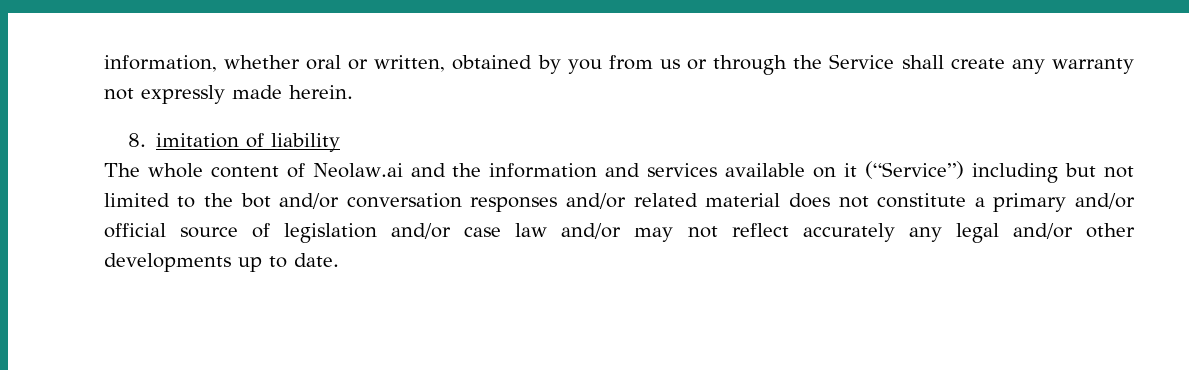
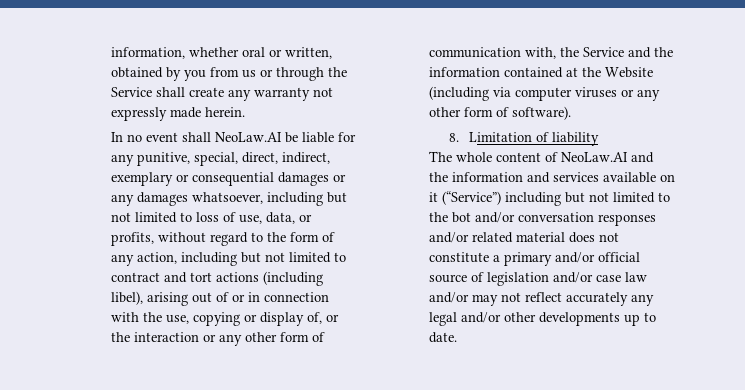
+ In no event shall NeoLaw.AI be liable for any punitive, special, direct, indirect, exemplary or consequential damages or any damages whatsoever, including but not limited to loss of use, data, or profits, without regard to the form of any action, including but not limited to contract and tort actions (including libel), arising out of or in connection with the use, copying or display of, or the interaction or any other form of communication with, the Service and the information contained at the Website (including via computer viruses or any other form of software).
- 8. imitation of liability
+ 8. Limitation of liability
- The whole content of Neolaw.ai and the information and services available on it (“Service”) including but not limited to the bot and/or conversation responses and/or related material does not constitute a primary and/or official source of legislation and/or case law and/or may not reflect accurately any legal and/or other developments up to date.
+ The whole content of NeoLaw.AI and the information and services available on it (“Service”) including but not limited to the bot and/or conversation responses and/or related material does not constitute a primary and/or official source of legislation and/or case law and/or may not reflect accurately any legal and/or other developments up to date.

